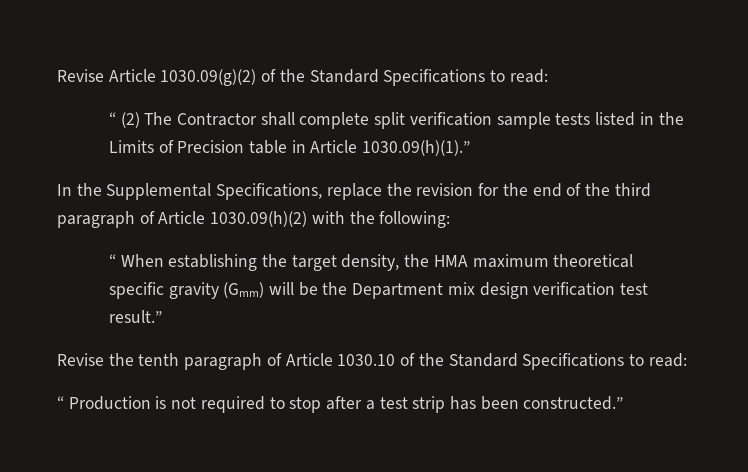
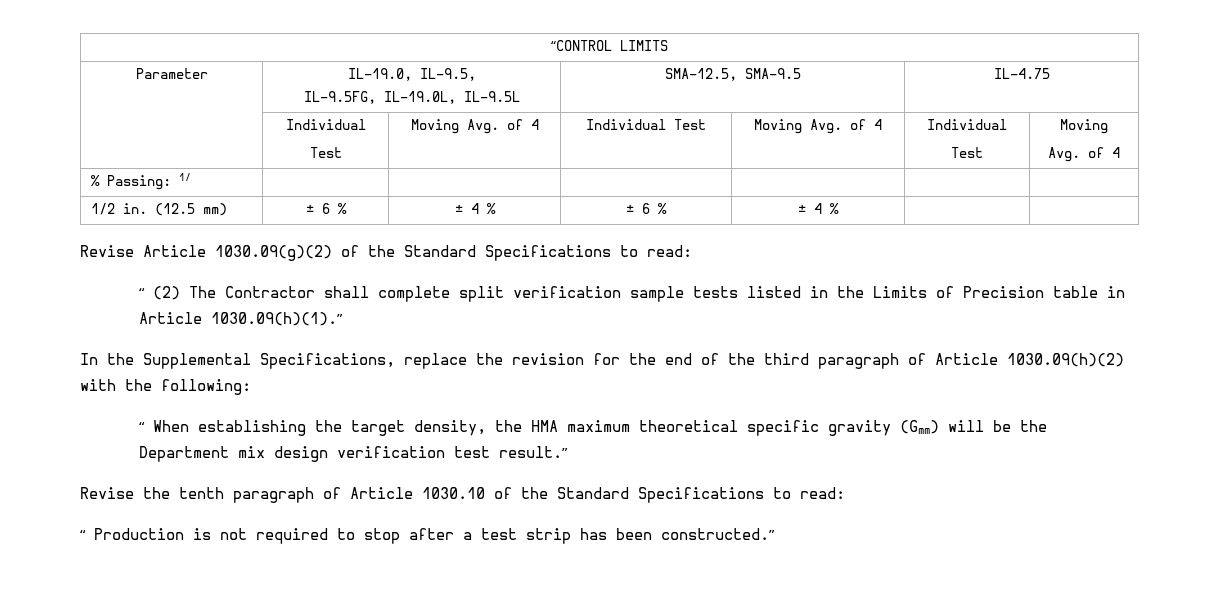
+ “CONTROL LIMITS
+ Parameter | IL-19.0, IL-9.5,
+ IL-9.5FG, IL-19.0L, IL-9.5L | SMA-12.5, SMA-9.5 | IL-4.75
+ | Individual
+ Test | Moving Avg. of 4 | Individual Test | Moving Avg. of 4 | Individual
+ Test | Moving
+ Avg. of 4
+ % Passing: 1/ | | | | | |
+ 1/2 in. (12.5 mm) | ± 6 % | ± 4 % | ± 6 % | ± 4 % | |

